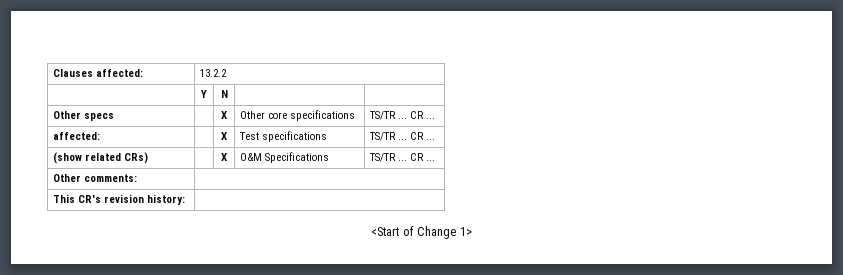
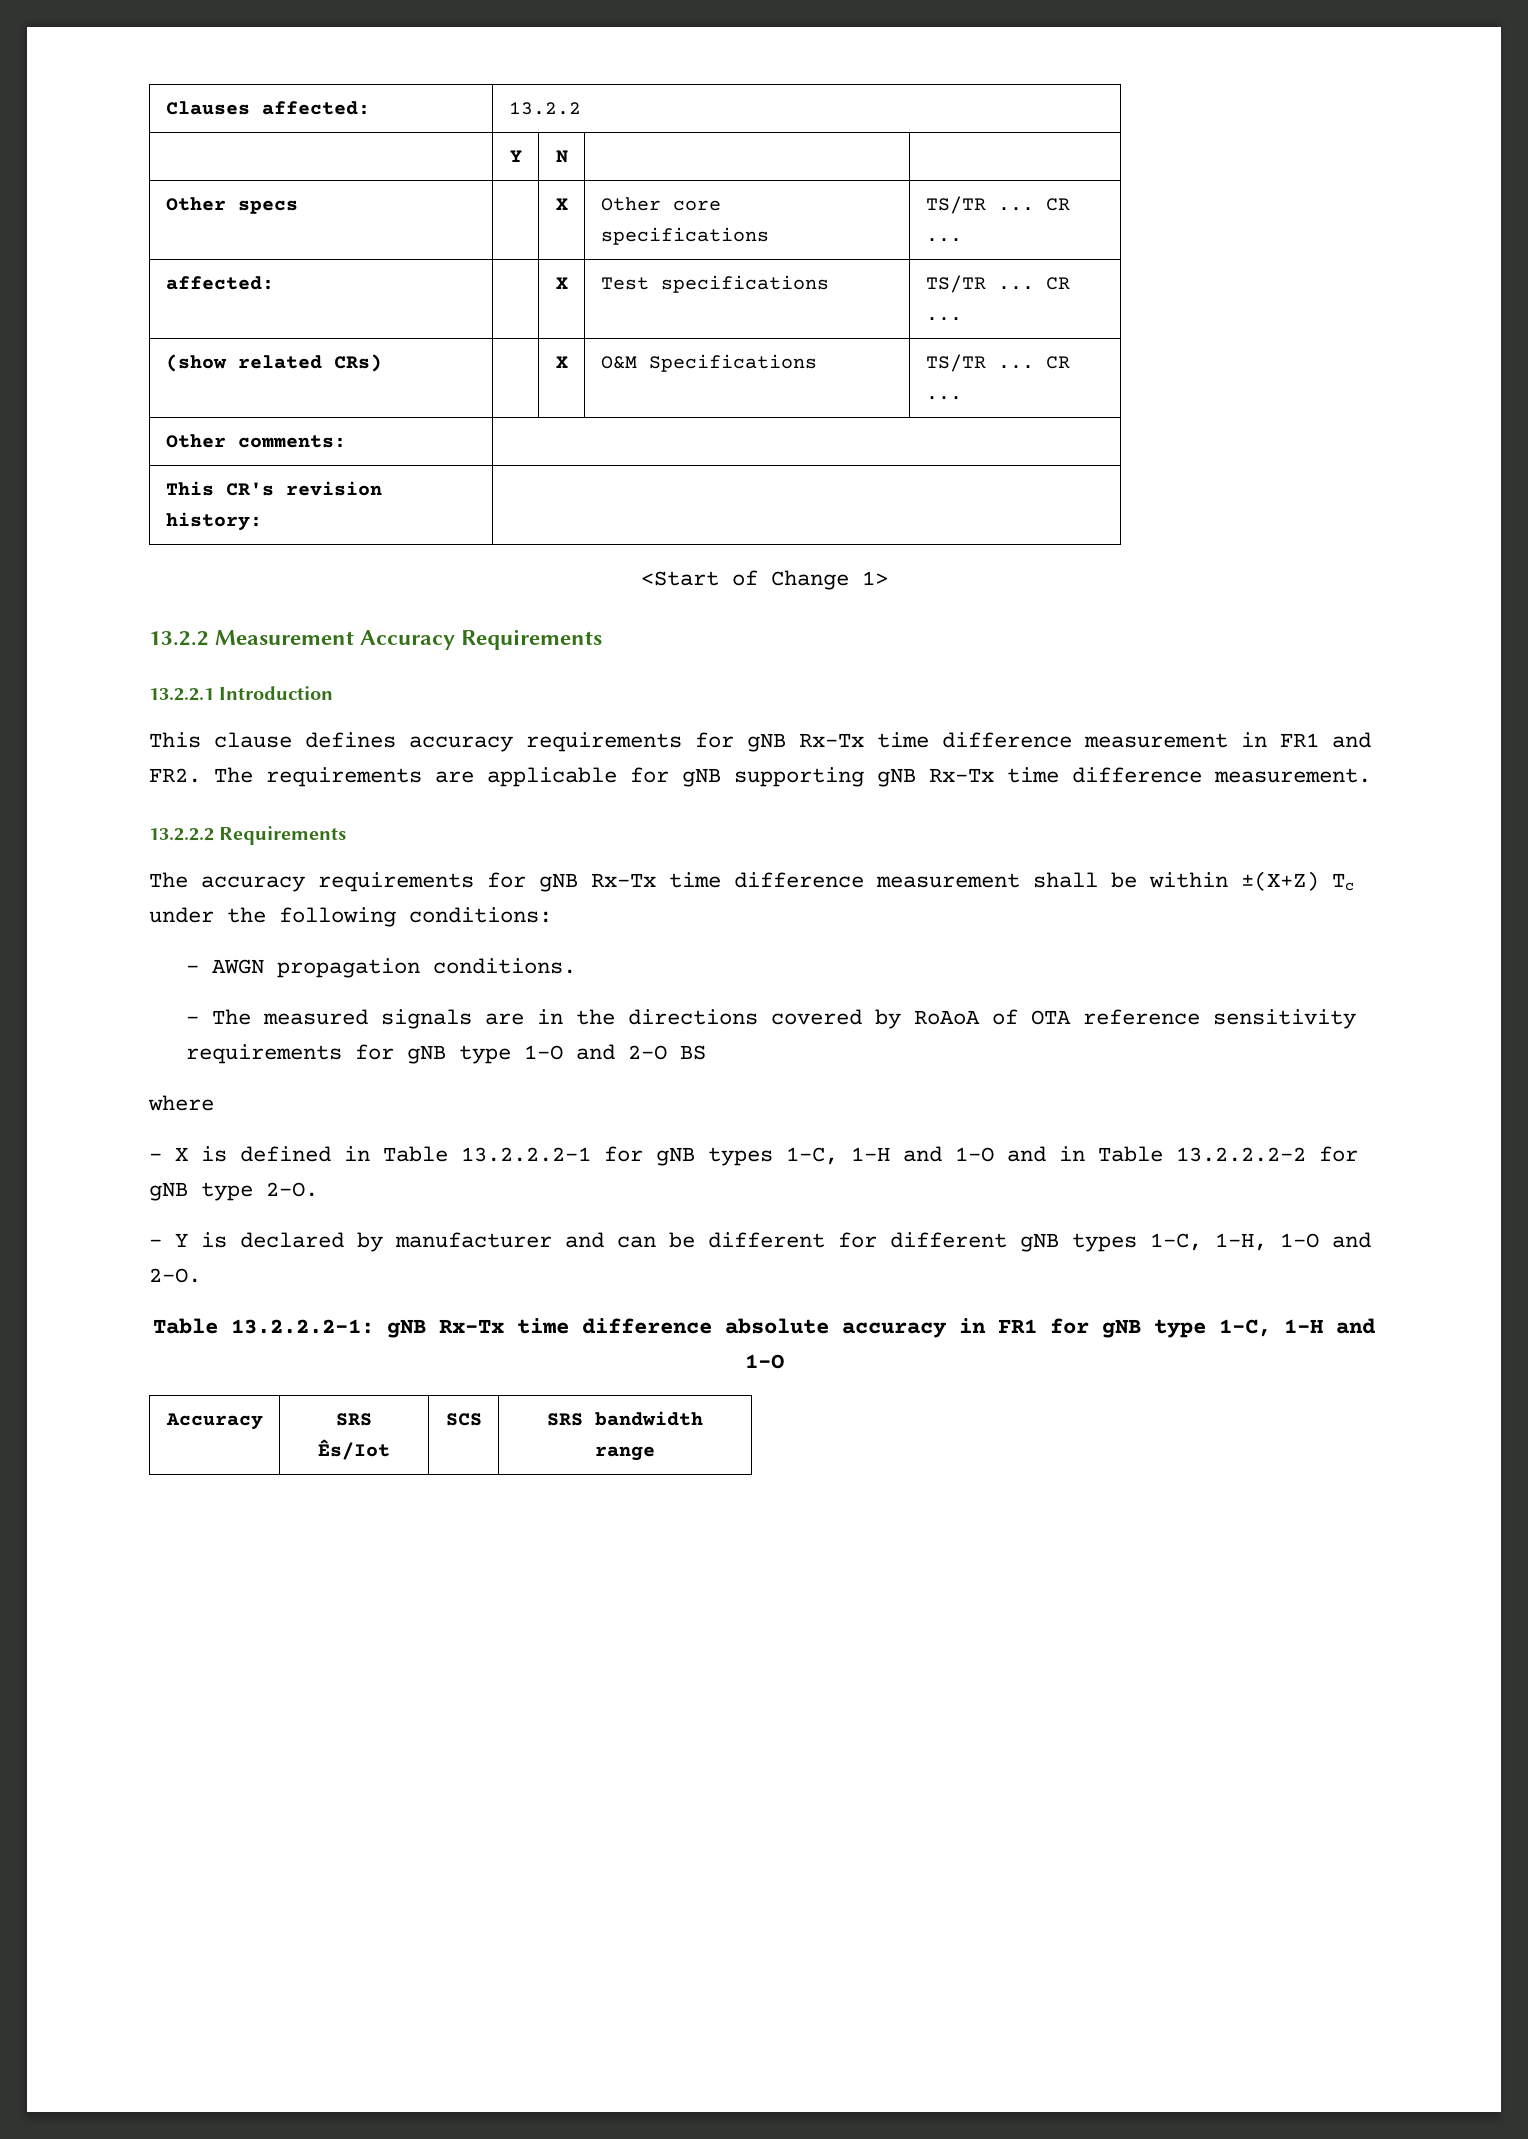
+ 13.2.2 Measurement Accuracy Requirements
+ 13.2.2.1 Introduction
+ This clause defines accuracy requirements for gNB Rx-Tx time difference measurement in FR1 and FR2. The requirements are applicable for gNB supporting gNB Rx-Tx time difference measurement.
+ 13.2.2.2 Requirements
+ The accuracy requirements for gNB Rx-Tx time difference measurement shall be within ±(X+Z) Tc under the following conditions:
+ - AWGN propagation conditions.
+ - The measured signals are in the directions covered by RoAoA of OTA reference sensitivity requirements for gNB type 1-O and 2-O BS
+ where
+ - X is defined in Table 13.2.2.2-1 for gNB types 1-C, 1-H and 1-O and in Table 13.2.2.2-2 for gNB type 2-O.
+ - Y is declared by manufacturer and can be different for different gNB types 1-C, 1-H, 1-O and 2-O.
+ Table 13.2.2.2-1: gNB Rx-Tx time difference absolute accuracy in FR1 for gNB type 1-C, 1-H and 1-O
+ Accuracy | SRS Ês/Iot | SCS | SRS bandwidth range

